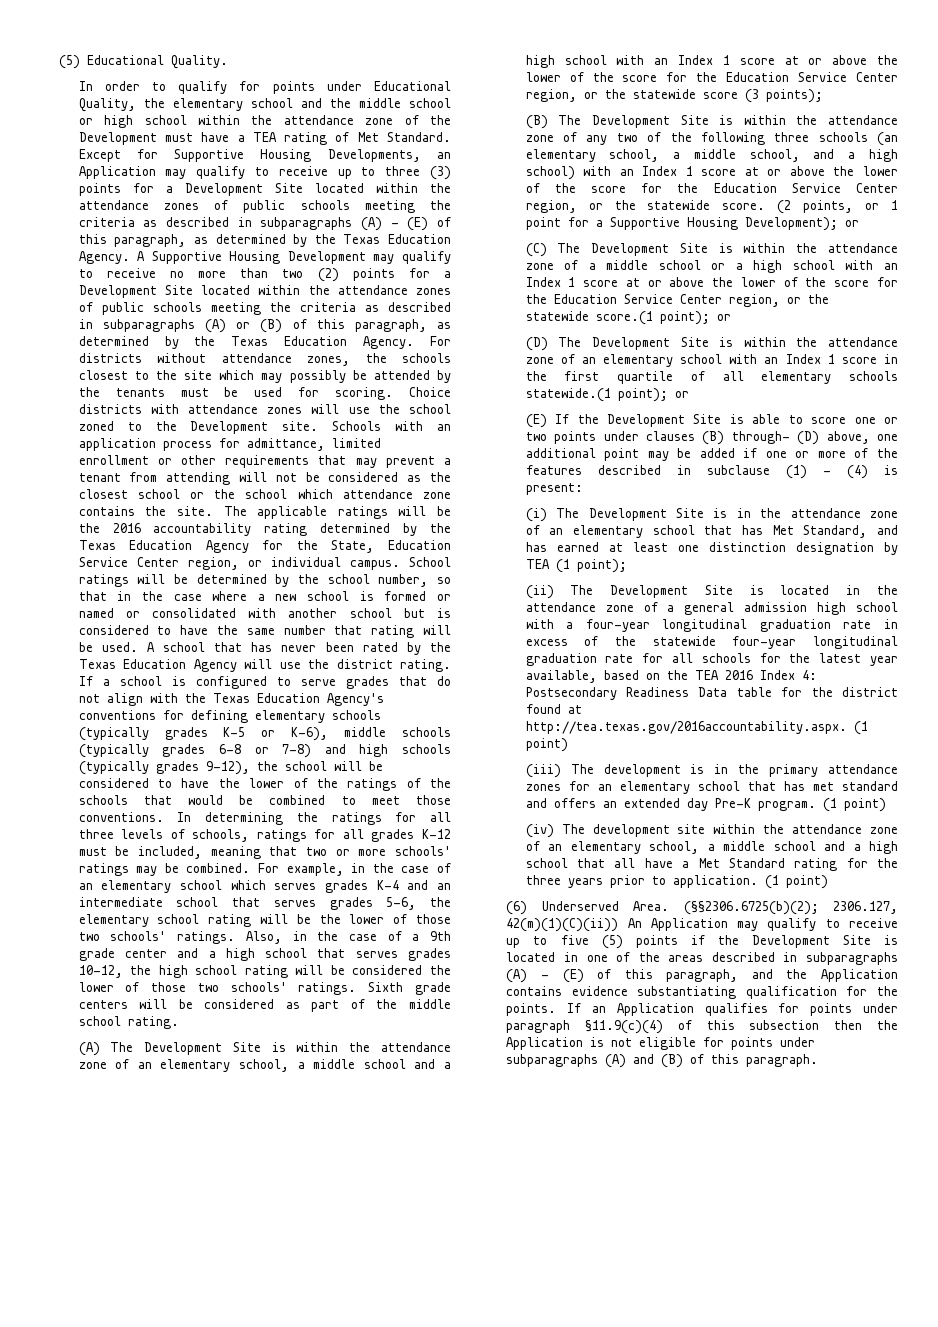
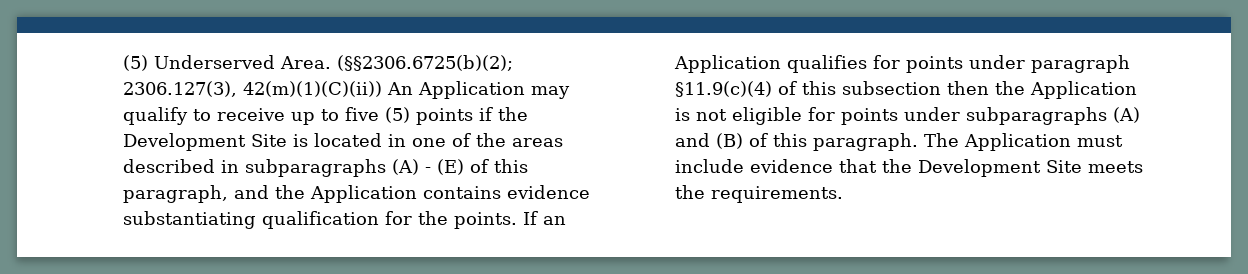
- (5) Educational Quality.
- In order to qualify for points under Educational Quality, the elementary school and the middle school or high school within the attendance zone of the Development must have a TEA rating of Met Standard. Except for Supportive Housing Developments, an Application may qualify to receive up to three (3) points for a Development Site located within the attendance zones of public schools meeting the criteria as described in subparagraphs (A) - (E) of this paragraph, as determined by the Texas Education Agency. A Supportive Housing Development may qualify to receive no more than two (2) points for a Development Site located within the attendance zones of public schools meeting the criteria as described in subparagraphs (A) or (B) of this paragraph, as determined by the Texas Education Agency. For districts without attendance zones, the schools closest to the site which may possibly be attended by the tenants must be used for scoring. Choice districts with attendance zones will use the school zoned to the Development site. Schools with an application process for admittance, limited enrollment or other requirements that may prevent a tenant from attending will not be considered as the closest school or the school which attendance zone contains the site. The applicable ratings will be the 2016 accountability rating determined by the Texas Education Agency for the State, Education Service Center region, or individual campus. School ratings will be determined by the school number, so that in the case where a new school is formed or named or consolidated with another school but is considered to have the same number that rating will be used. A school that has never been rated by the Texas Education Agency will use the district rating. If a school is configured to serve grades that do not align with the Texas Education Agency's conventions for defining elementary schools (typically grades K-5 or K-6), middle schools (typically grades 6-8 or 7-8) and high schools (typically grades 9-12), the school will be considered to have the lower of the ratings of the schools that would be combined to meet those conventions. In determining the ratings for all three levels of schools, ratings for all grades K-12 must be included, meaning that two or more schools' ratings may be combined. For example, in the case of an elementary school which serves grades K-4 and an intermediate school that serves grades 5-6, the elementary school rating will be the lower of those two schools' ratings. Also, in the case of a 9th grade center and a high school that serves grades 10-12, the high school rating will be considered the lower of those two schools' ratings. Sixth grade centers will be considered as part of the middle school rating.
- (A) The Development Site is within the attendance zone of an elementary school, a middle school and a high school with an Index 1 score at or above the lower of the score for the Education Service Center region, or the statewide score (3 points);
- (B) The Development Site is within the attendance zone of any two of the following three schools (an elementary school, a middle school, and a high school) with an Index 1 score at or above the lower of the score for the Education Service Center region, or the statewide score. (2 points, or 1 point for a Supportive Housing Development); or
- (C) The Development Site is within the attendance zone of a middle school or a high school with an Index 1 score at or above the lower of the score for the Education Service Center region, or the statewide score.(1 point); or
- (D) The Development Site is within the attendance zone of an elementary school with an Index 1 score in the first quartile of all elementary schools statewide.(1 point); or
- (E) If the Development Site is able to score one or two points under clauses (B) through- (D) above, one additional point may be added if one or more of the features described in subclause (1) - (4) is present:
- (i) The Development Site is in the attendance zone of an elementary school that has Met Standard, and has earned at least one distinction designation by TEA (1 point);
- (ii) The Development Site is located in the attendance zone of a general admission high school with a four-year longitudinal graduation rate in excess of the statewide four-year longitudinal graduation rate for all schools for the latest year available, based on the TEA 2016 Index 4: Postsecondary Readiness Data table for the district found at http://tea.texas.gov/2016accountability.aspx. (1 point)
- (iii) The development is in the primary attendance zones for an elementary school that has met standard and offers an extended day Pre-K program. (1 point)
- (iv) The development site within the attendance zone of an elementary school, a middle school and a high school that all have a Met Standard rating for the three years prior to application. (1 point)
- (6) Underserved Area.
+ (5) Underserved Area.
- (§§2306.6725(b)(2); 2306.127, 42(m)(1)(C)(ii)) An Application may qualify to receive up to five (5) points if the Development Site is located in one of the areas described in subparagraphs (A) - (E) of this paragraph, and the Application contains evidence substantiating qualification for the points.
+ (§§2306.6725(b)(2); 2306.127(3), 42(m)(1)(C)(ii)) An Application may qualify to receive up to five (5) points if the Development Site is located in one of the areas described in subparagraphs (A) - (E) of this paragraph, and the Application contains evidence substantiating qualification for the points.
+ The Application must include evidence that the Development Site meets the requirements.

